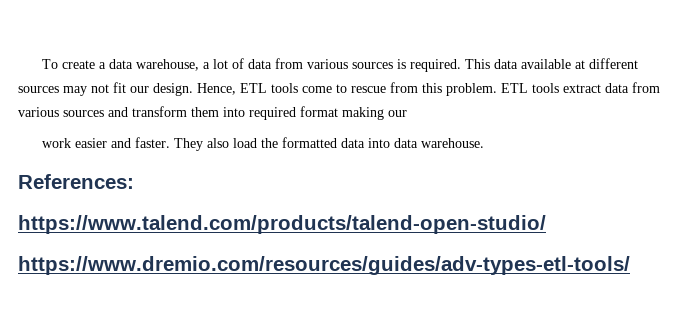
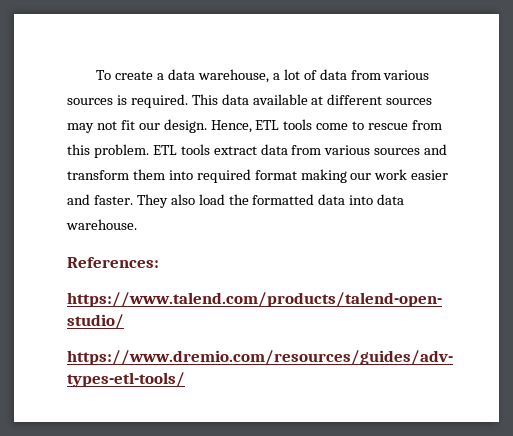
- ETL tools extract data from various sources and transform them into required format making our
- work easier and faster.
+ ETL tools extract data from various sources and transform them into required format making our work easier and faster.

